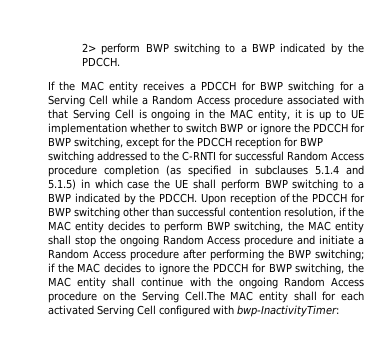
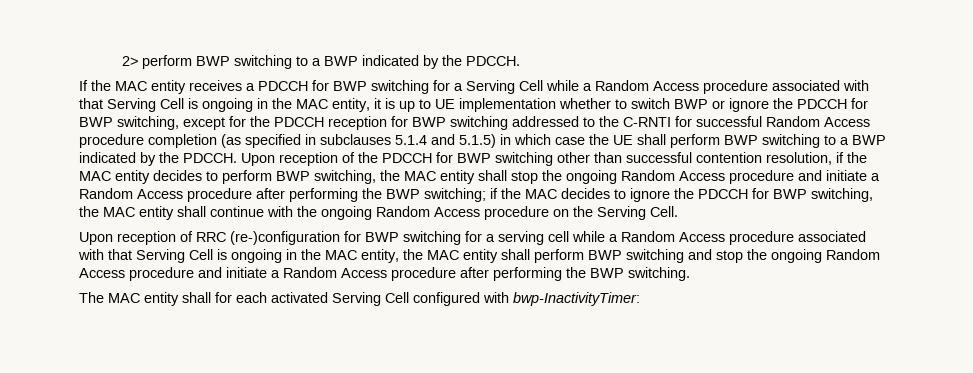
- if the MAC decides to ignore the PDCCH for BWP switching, the MAC entity shall continue with the ongoing Random Access procedure on the Serving Cell.The MAC entity shall for each activated Serving Cell configured with bwp-InactivityTimer:
+ if the MAC decides to ignore the PDCCH for BWP switching, the MAC entity shall continue with the ongoing Random Access procedure on the Serving Cell.
+ Upon reception of RRC (re-)configuration for BWP switching for a serving cell while a Random Access procedure associated with that Serving Cell is ongoing in the MAC entity, the MAC entity shall perform BWP switching and stop the ongoing Random Access procedure and initiate a Random Access procedure after performing the BWP switching.
+ The MAC entity shall for each activated Serving Cell configured with bwp-InactivityTimer:

